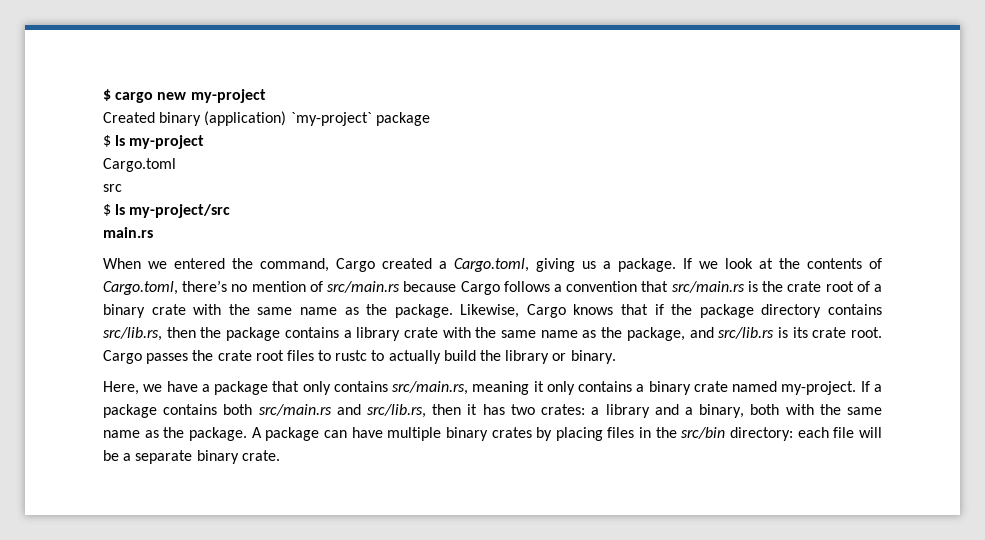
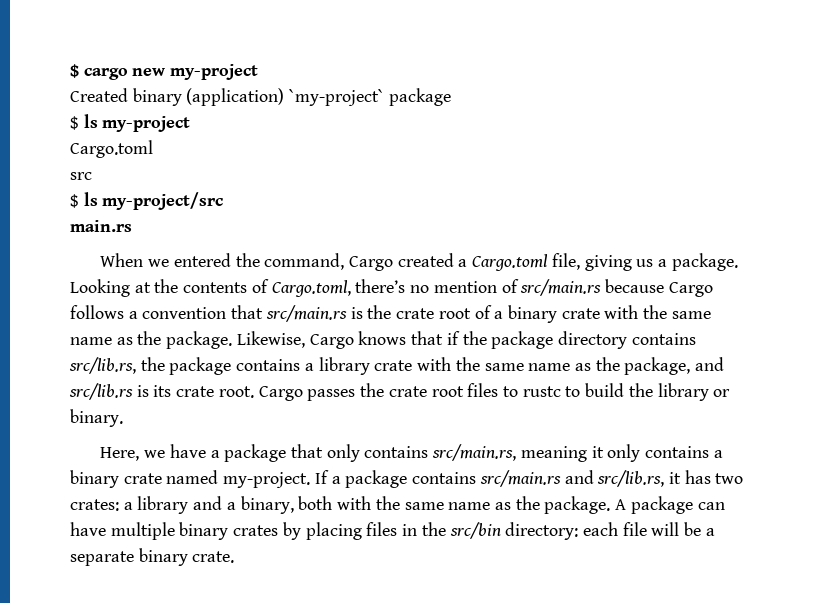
- When we entered the command, Cargo created a Cargo.toml, giving us a package.
+ When we entered the command, Cargo created a Cargo.toml file, giving us a package.
- If we look at the contents of Cargo.toml, there’s no mention of src/main.rs because Cargo follows a convention that src/main.rs is the crate root of a binary crate with the same name as the package.
+ Looking at the contents of Cargo.toml, there’s no mention of src/main.rs because Cargo follows a convention that src/main.rs is the crate root of a binary crate with the same name as the package.
- Likewise, Cargo knows that if the package directory contains src/lib.rs, then the package contains a library crate with the same name as the package, and src/lib.rs is its crate root.
+ Likewise, Cargo knows that if the package directory contains src/lib.rs, the package contains a library crate with the same name as the package, and src/lib.rs is its crate root.
- Cargo passes the crate root files to rustc to actually build the library or binary.
+ Cargo passes the crate root files to rustc to build the library or binary.
- If a package contains both src/main.rs and src/lib.rs, then it has two crates: a library and a binary, both with the same name as the package.
+ If a package contains src/main.rs and src/lib.rs, it has two crates: a library and a binary, both with the same name as the package.

